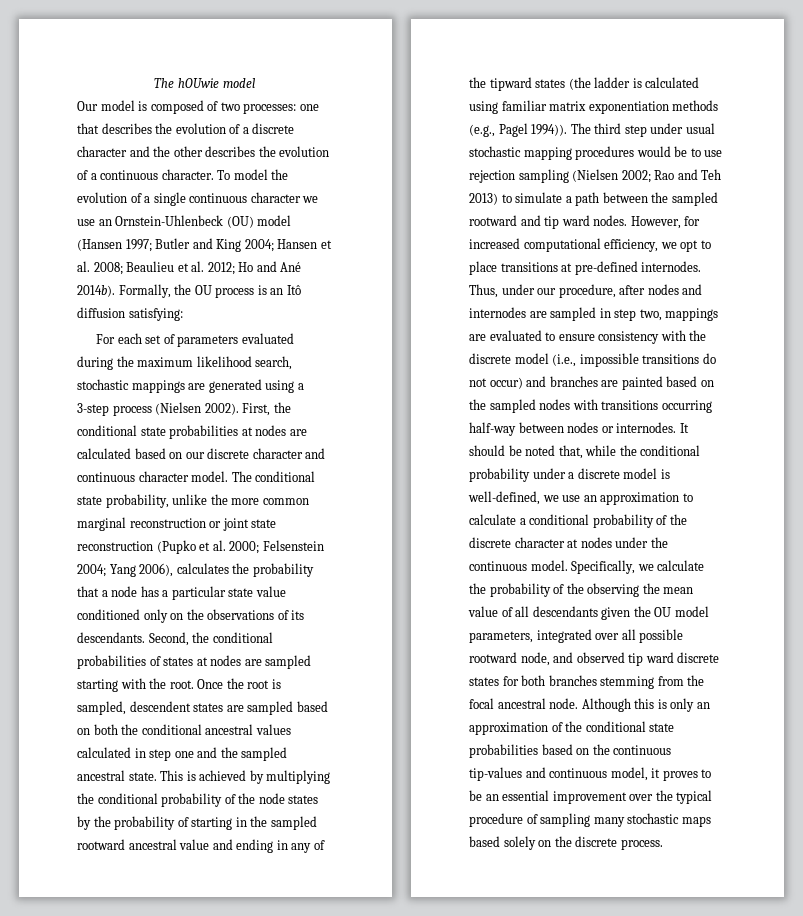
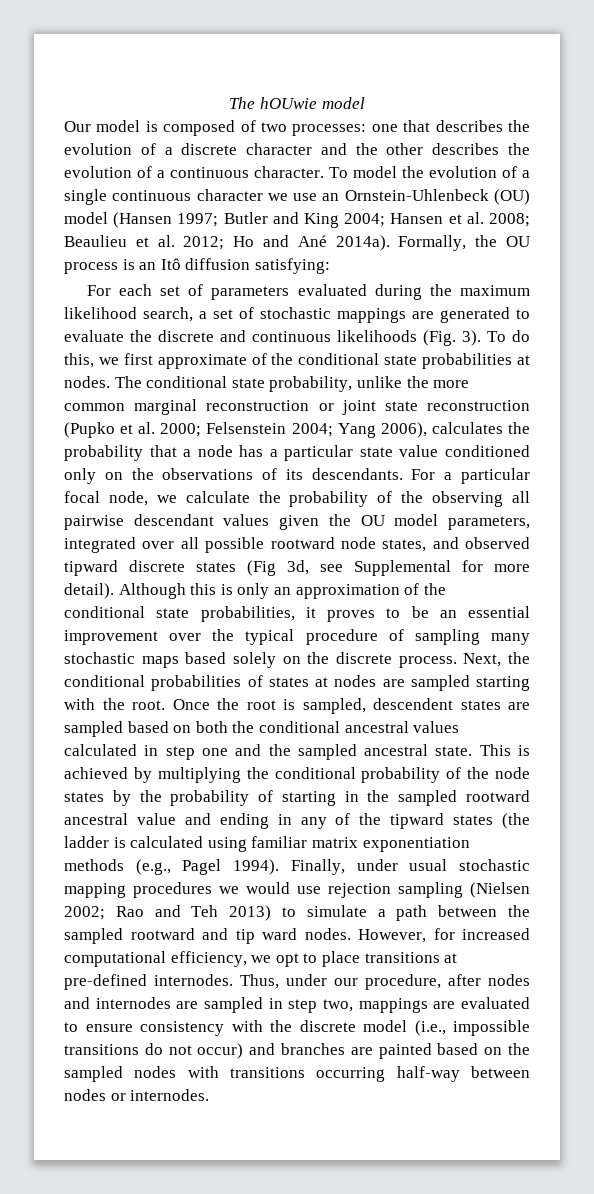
- To model the evolution of a single continuous character we use an Ornstein-Uhlenbeck (OU) model (Hansen 1997; Butler and King 2004; Hansen et al. 2008; Beaulieu et al. 2012; Ho and Ané 2014b).
+ To model the evolution of a single continuous character we use an Ornstein-Uhlenbeck (OU) model (Hansen 1997; Butler and King 2004; Hansen et al. 2008; Beaulieu et al. 2012; Ho and Ané 2014a).
- For each set of parameters evaluated during the maximum likelihood search, stochastic mappings are generated using a 3-step process (Nielsen 2002). First, the conditional state probabilities at nodes are calculated based on our discrete character and continuous character model.
+ For each set of parameters evaluated during the maximum likelihood search, a set of stochastic mappings are generated to evaluate the discrete and continuous likelihoods (Fig. 3). To do this, we first approximate of the conditional state probabilities at nodes.
- Second, the conditional probabilities of states at nodes are sampled starting with the root.
+ For a particular focal node, we calculate the probability of the observing all pairwise descendant values given the OU model parameters, integrated over all possible rootward node states, and observed tipward discrete states (Fig 3d, see Supplemental for more detail). Although this is only an approximation of the conditional state probabilities, it proves to be an essential improvement over the typical procedure of sampling many stochastic maps based solely on the discrete process. Next, the conditional probabilities of states at nodes are sampled starting with the root.
- This is achieved by multiplying the conditional probability of the node states by the probability of starting in the sampled rootward ancestral value and ending in any of the tipward states (the ladder is calculated using familiar matrix exponentiation methods (e.g., Pagel 1994)). The third step under usual stochastic mapping procedures would be to use rejection sampling (Nielsen 2002;
+ This is achieved by multiplying the conditional probability of the node states by the probability of starting in the sampled rootward ancestral value and ending in any of the tipward states (the ladder is calculated using familiar matrix exponentiation methods (e.g., Pagel 1994). Finally, under usual stochastic mapping procedures we would use rejection sampling (Nielsen 2002;
- It should be noted that, while the conditional probability under a discrete model is well-defined, we use an approximation to calculate a conditional probability of the discrete character at nodes under the continuous model. Specifically, we calculate the probability of the observing the mean value of all descendants given the OU model parameters, integrated over all possible rootward node, and observed tip ward discrete states for both branches stemming from the focal ancestral node. Although this is only an approximation of the conditional state probabilities based on the continuous tip-values and continuous model, it proves to be an essential improvement over the typical procedure of sampling many stochastic maps based solely on the discrete process.

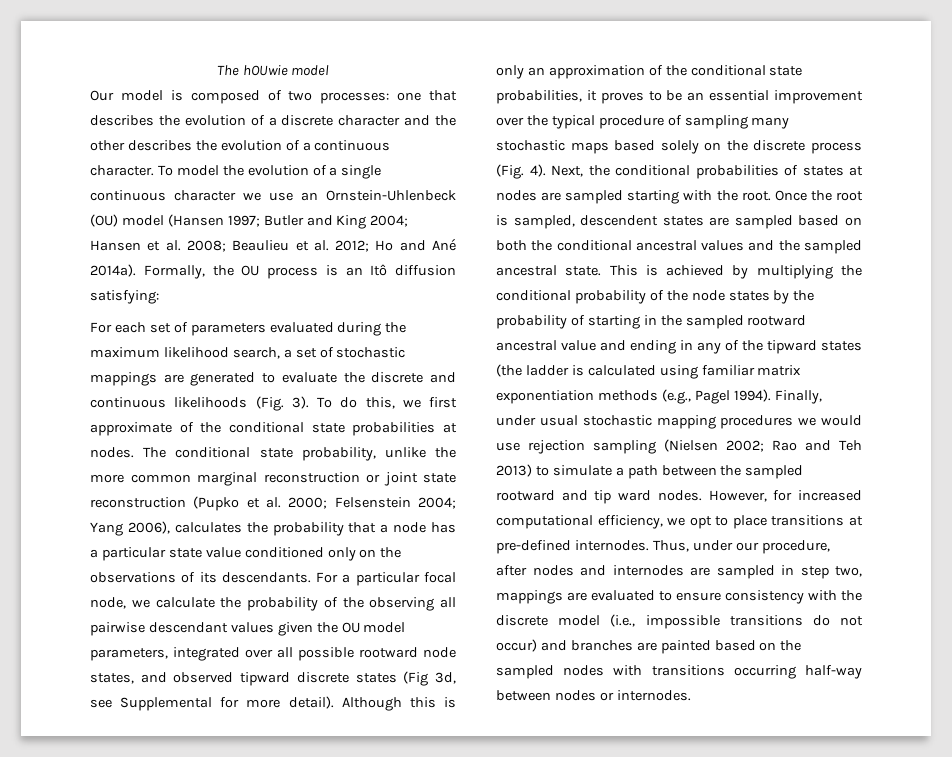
- Although this is only an approximation of the conditional state probabilities, it proves to be an essential improvement over the typical procedure of sampling many stochastic maps based solely on the discrete process.
+ Although this is only an approximation of the conditional state probabilities, it proves to be an essential improvement over the typical procedure of sampling many stochastic maps based solely on the discrete process (Fig. 4).
- Once the root is sampled, descendent states are sampled based on both the conditional ancestral values calculated in step one and the sampled ancestral state.
+ Once the root is sampled, descendent states are sampled based on both the conditional ancestral values and the sampled ancestral state.

